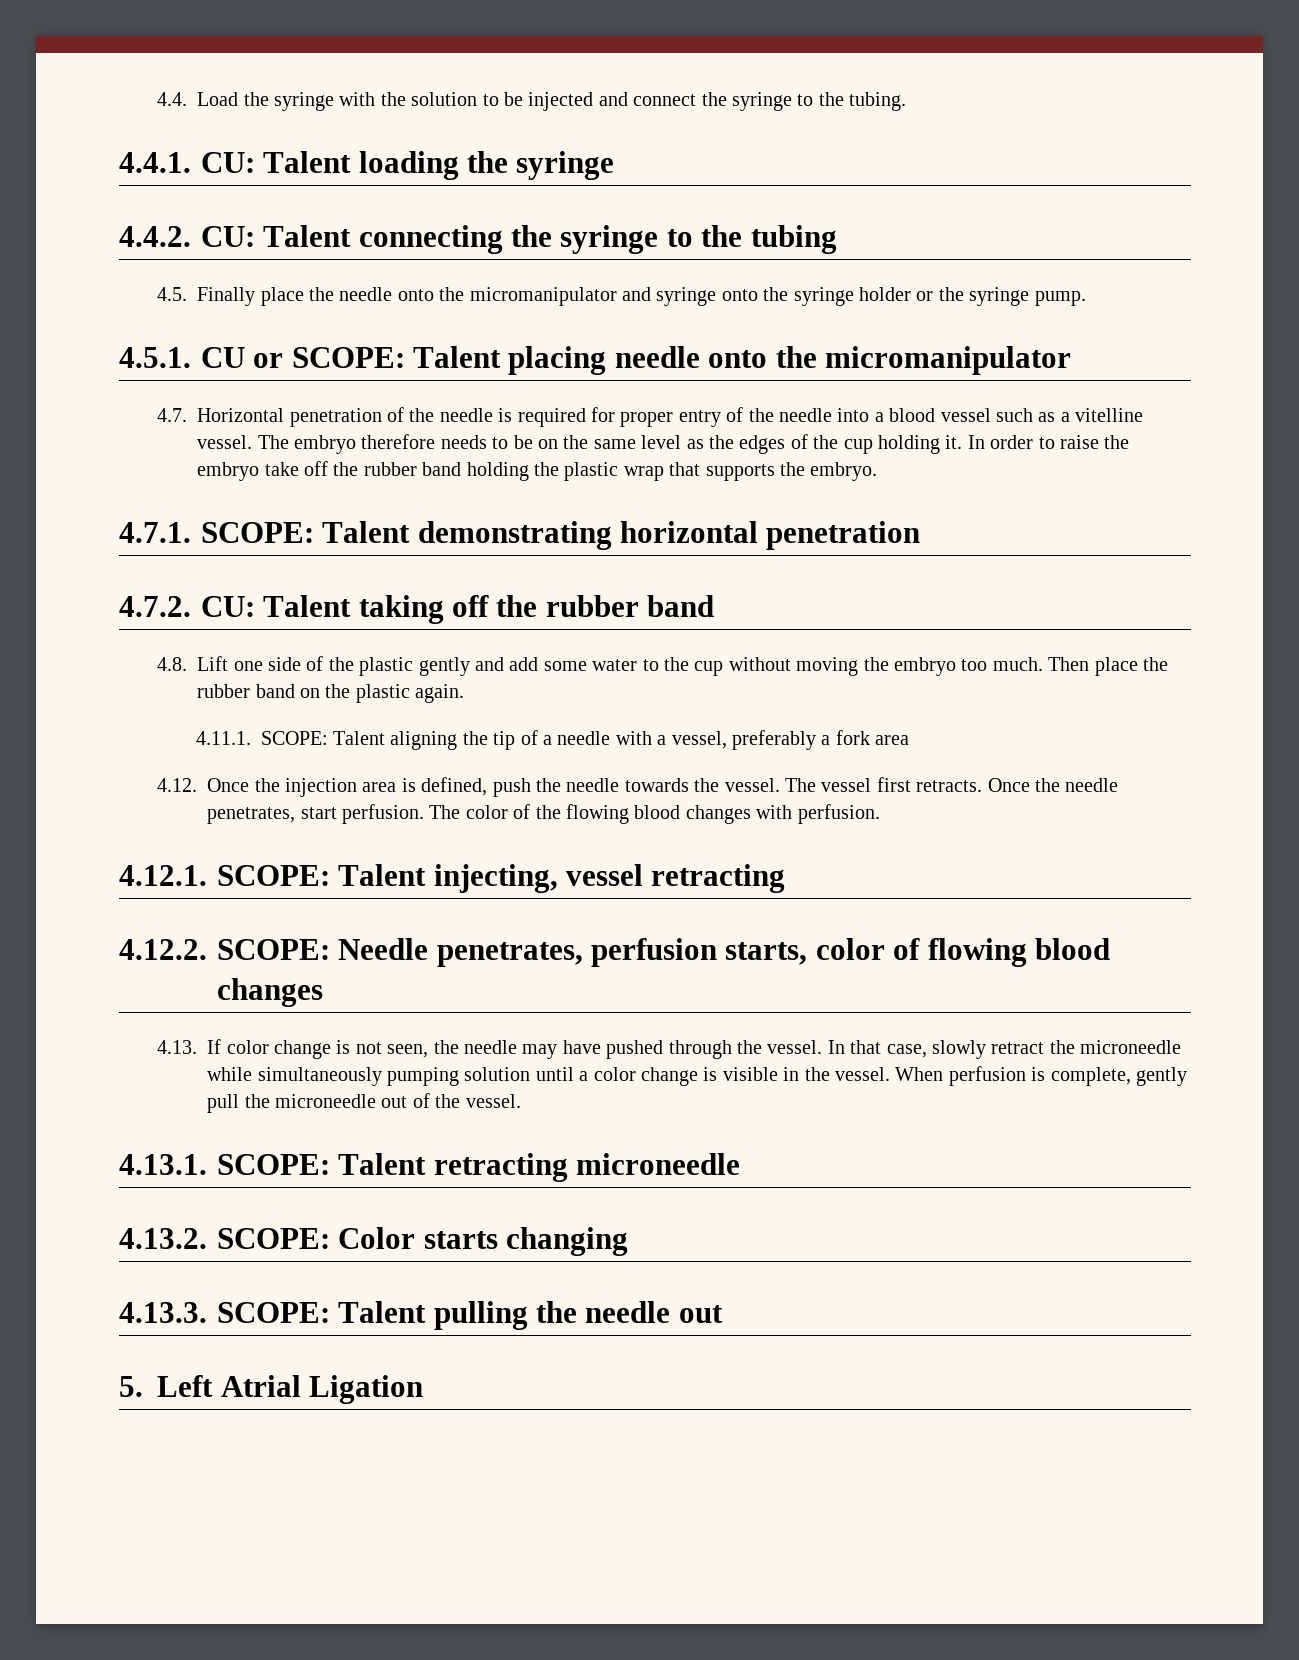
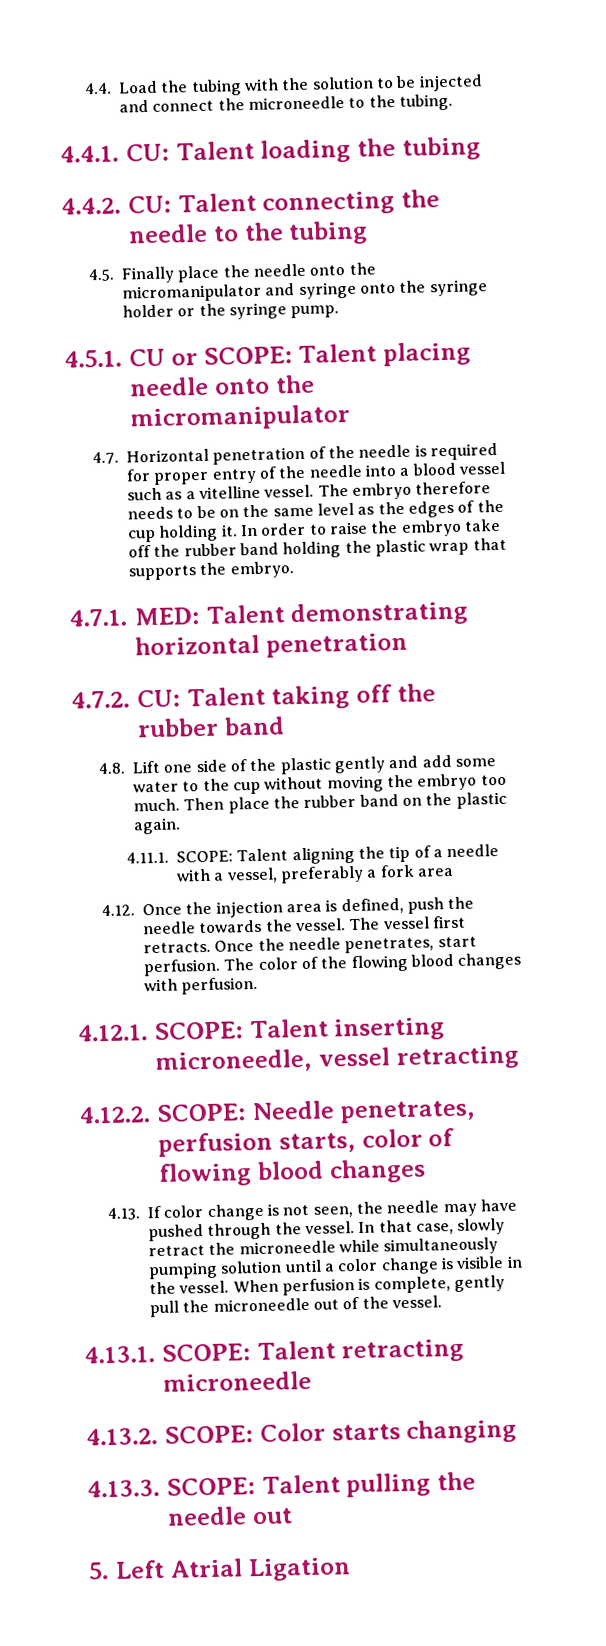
- 4.4. Load the syringe with the solution to be injected and connect the syringe to the tubing.
+ 4.4. Load the tubing with the solution to be injected and connect the microneedle to the tubing.
- 4.4.1. CU: Talent loading the syringe
+ 4.4.1. CU: Talent loading the tubing
- 4.4.2. CU: Talent connecting the syringe to the tubing
+ 4.4.2. CU: Talent connecting the needle to the tubing
- 4.7.1. SCOPE: Talent demonstrating horizontal penetration
+ 4.7.1. MED: Talent demonstrating horizontal penetration
- 4.12.1. SCOPE: Talent injecting, vessel retracting
+ 4.12.1. SCOPE: Talent inserting microneedle, vessel retracting

